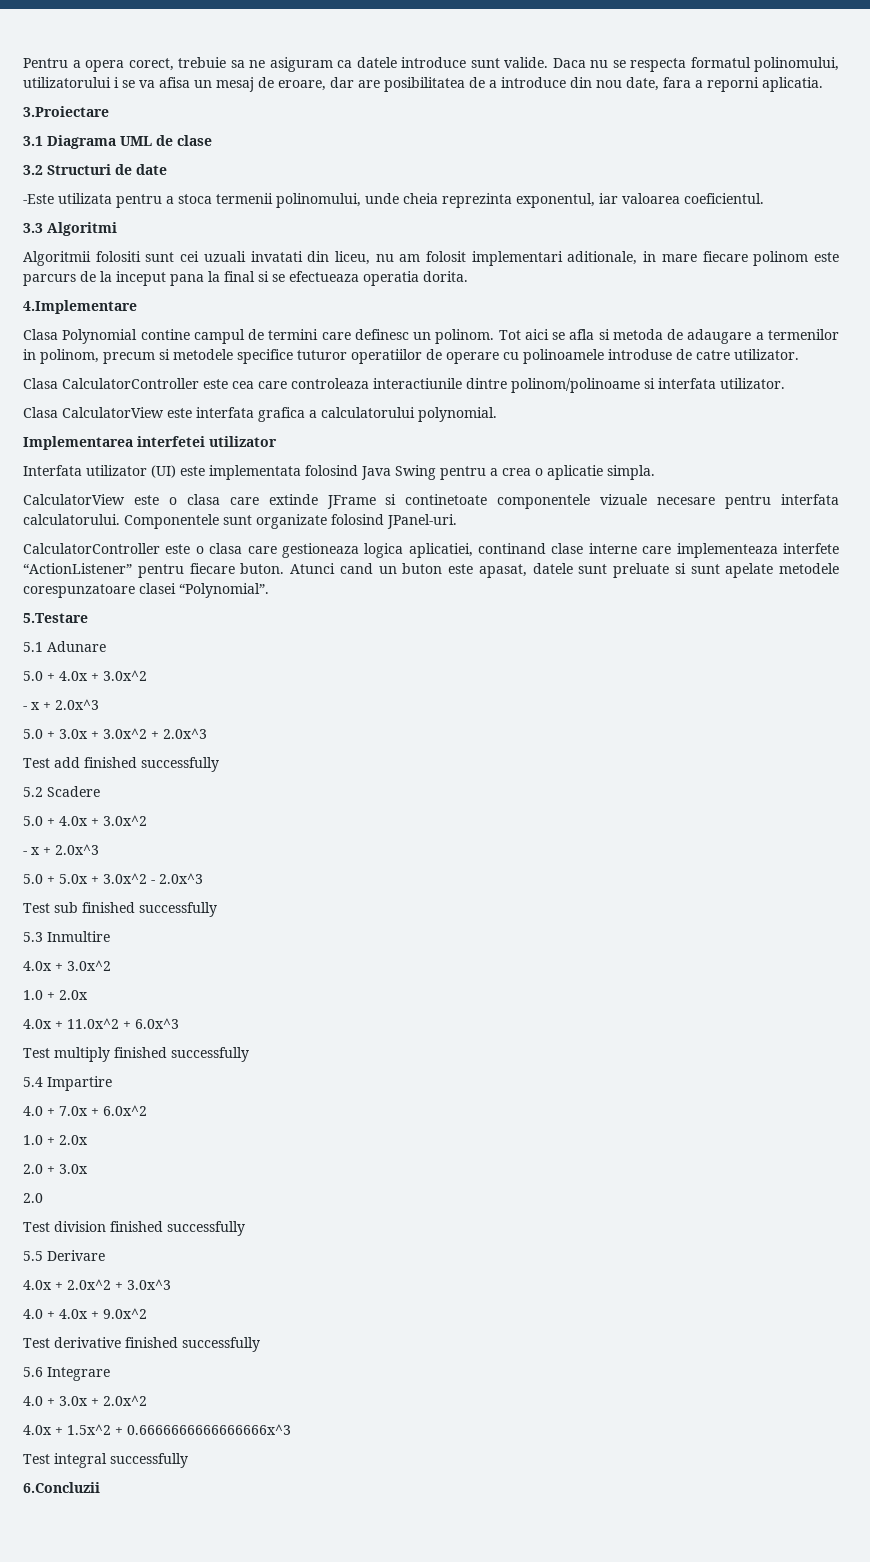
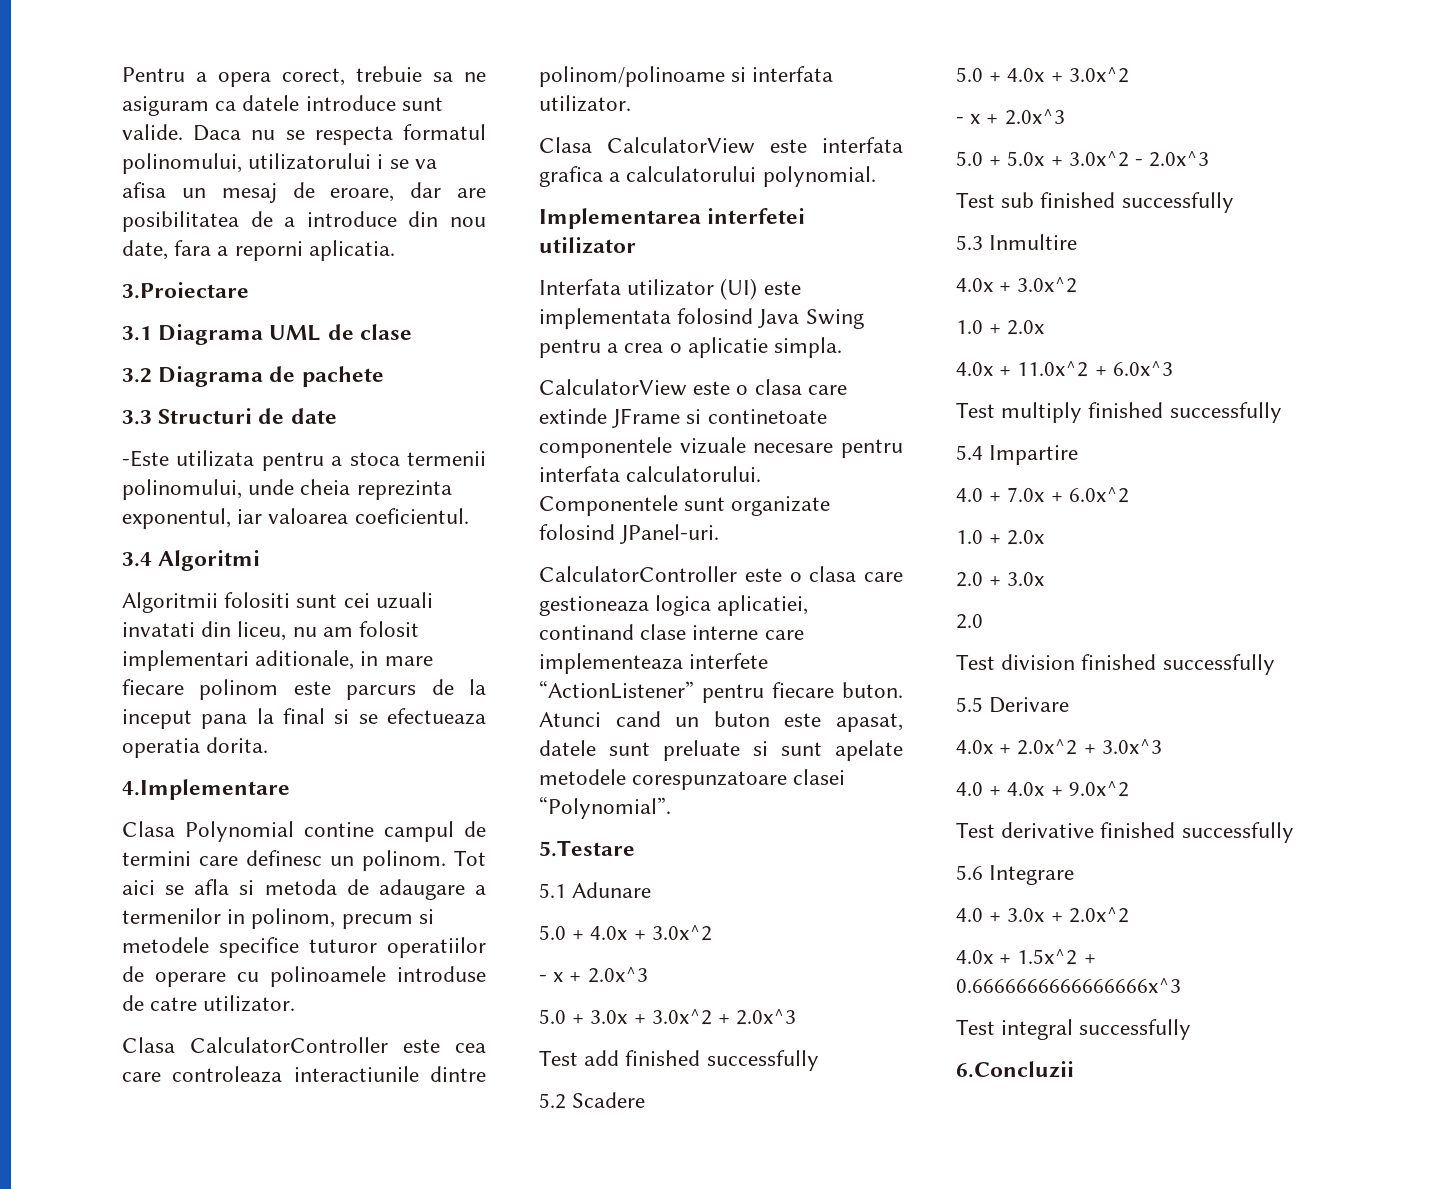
- 3.2 Structuri de date
+ 3.2 Diagrama de pachete
+ 3.3 Structuri de date
- 3.3 Algoritmi
+ 3.4 Algoritmi

